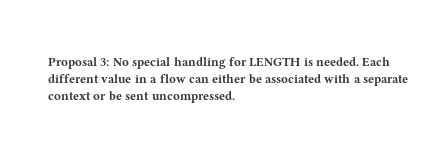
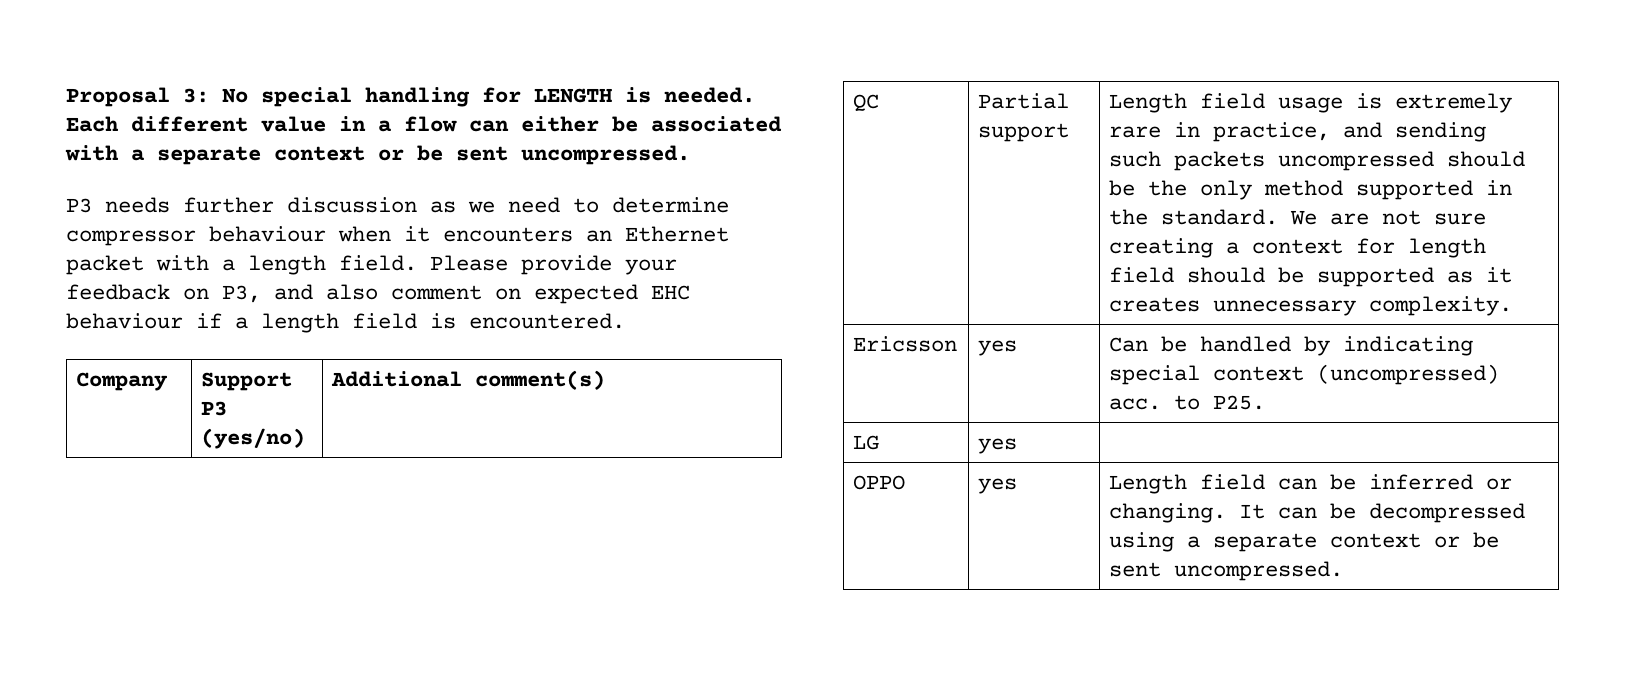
+ P3 needs further discussion as we need to determine compressor behaviour when it encounters an Ethernet packet with a length field. Please provide your feedback on P3, and also comment on expected EHC behaviour if a length field is encountered.
+ Company | Support P3 (yes/no) | Additional comment(s)
+ QC | Partial support | Length field usage is extremely rare in practice, and sending such packets uncompressed should be the only method supported in the standard. We are not sure creating a context for length field should be supported as it creates unnecessary complexity.
+ Ericsson | yes | Can be handled by indicating special context (uncompressed) acc. to P25.
+ LG | yes |
+ OPPO | yes | Length field can be inferred or changing. It can be decompressed using a separate context or be sent uncompressed.

